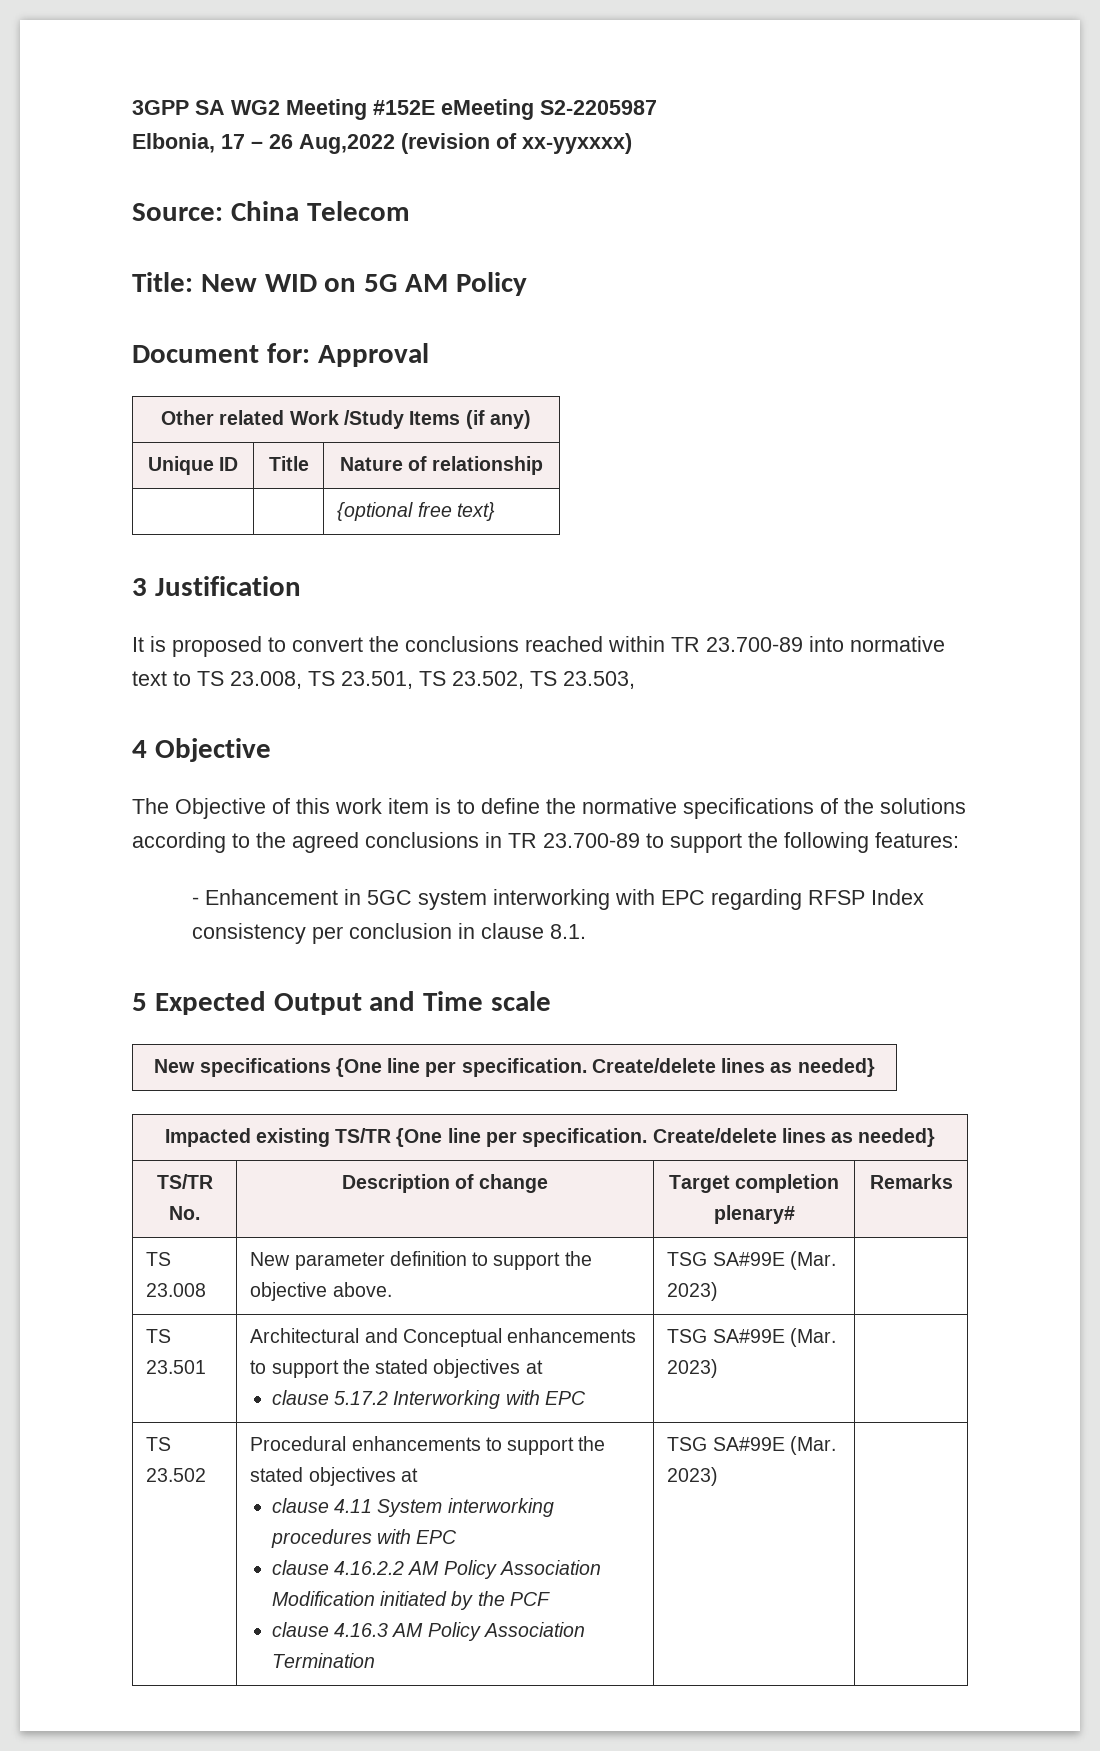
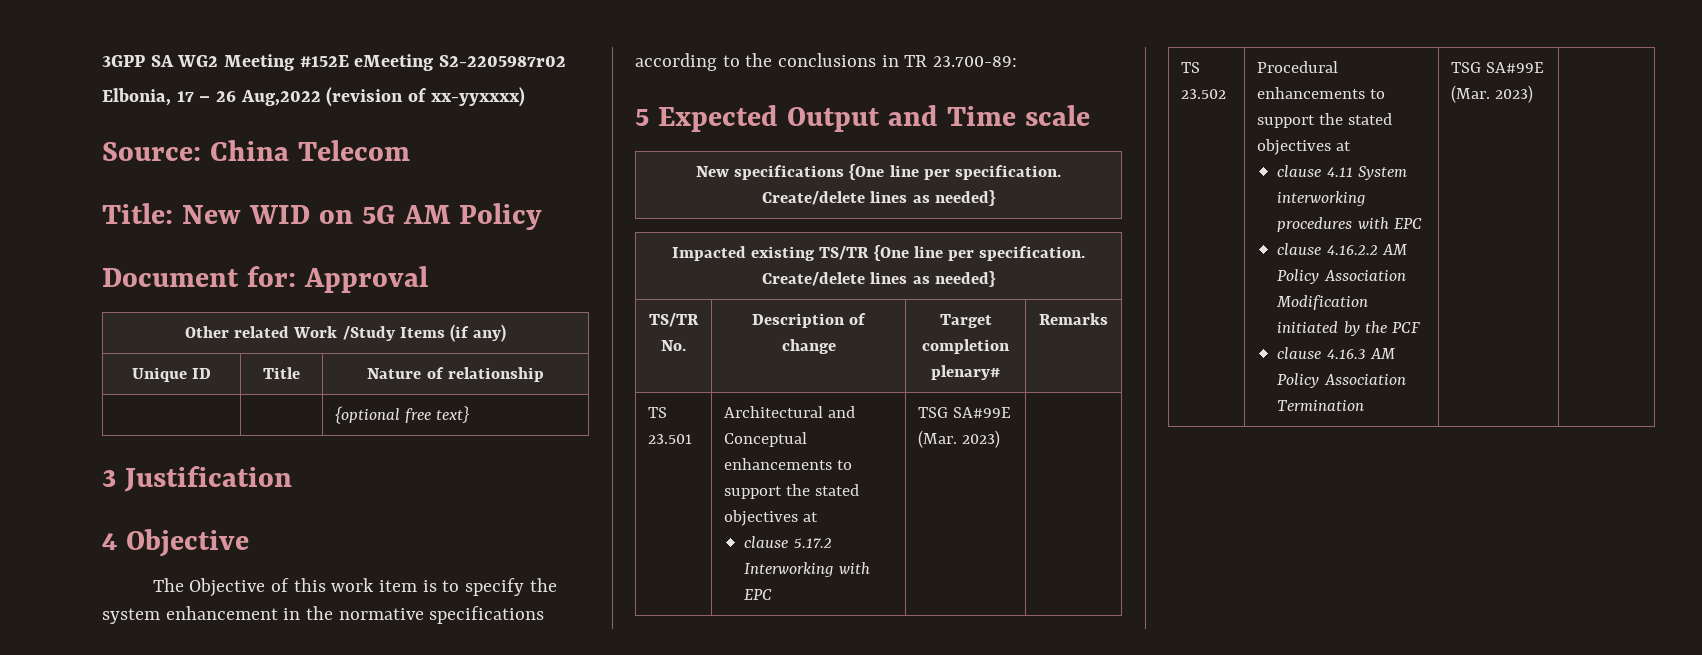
- 3GPP SA WG2 Meeting #152E eMeeting S2-2205987
+ 3GPP SA WG2 Meeting #152E eMeeting S2-2205987r02
- It is proposed to convert the conclusions reached within TR 23.700-89 into normative text to TS 23.008, TS 23.501, TS 23.502, TS 23.503,
- The Objective of this work item is to define the normative specifications of the solutions according to the agreed conclusions in TR 23.700-89 to support the following features:
- - Enhancement in 5GC system interworking with EPC regarding RFSP Index consistency per conclusion in clause 8.1.
+ The Objective of this work item is to specify the system enhancement in the normative specifications according to the conclusions in TR 23.700-89:
- TS 23.008 | New parameter definition to support the objective above. | TSG SA#99E (Mar. 2023) |

